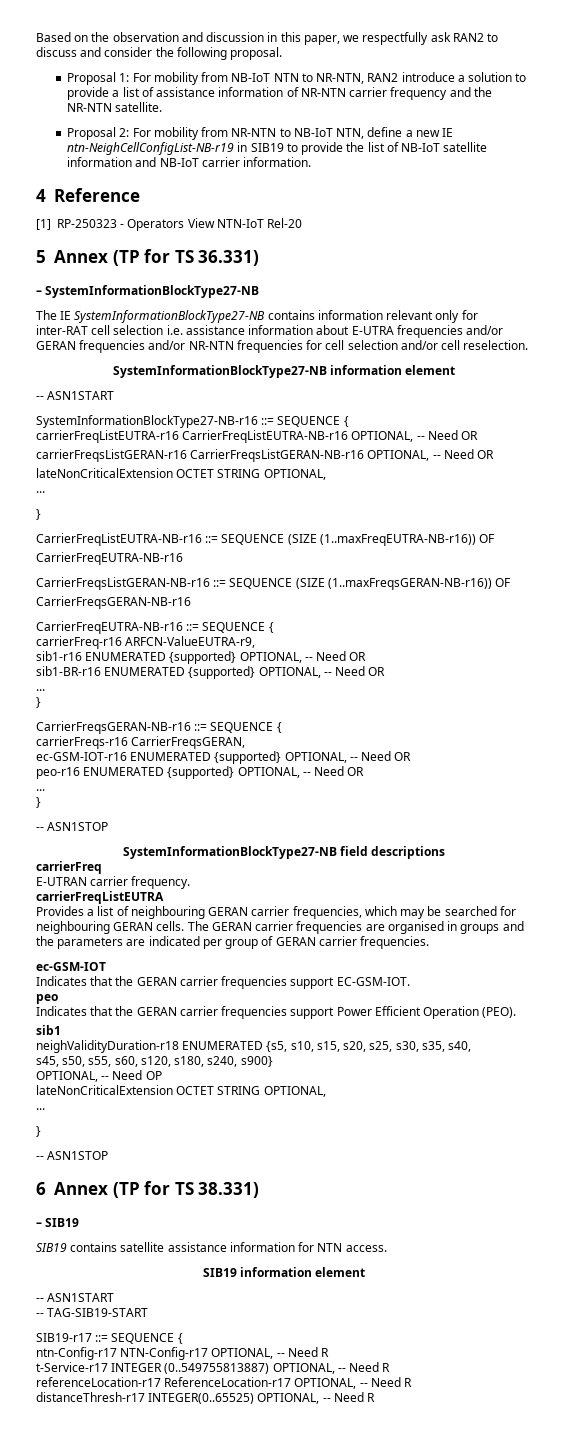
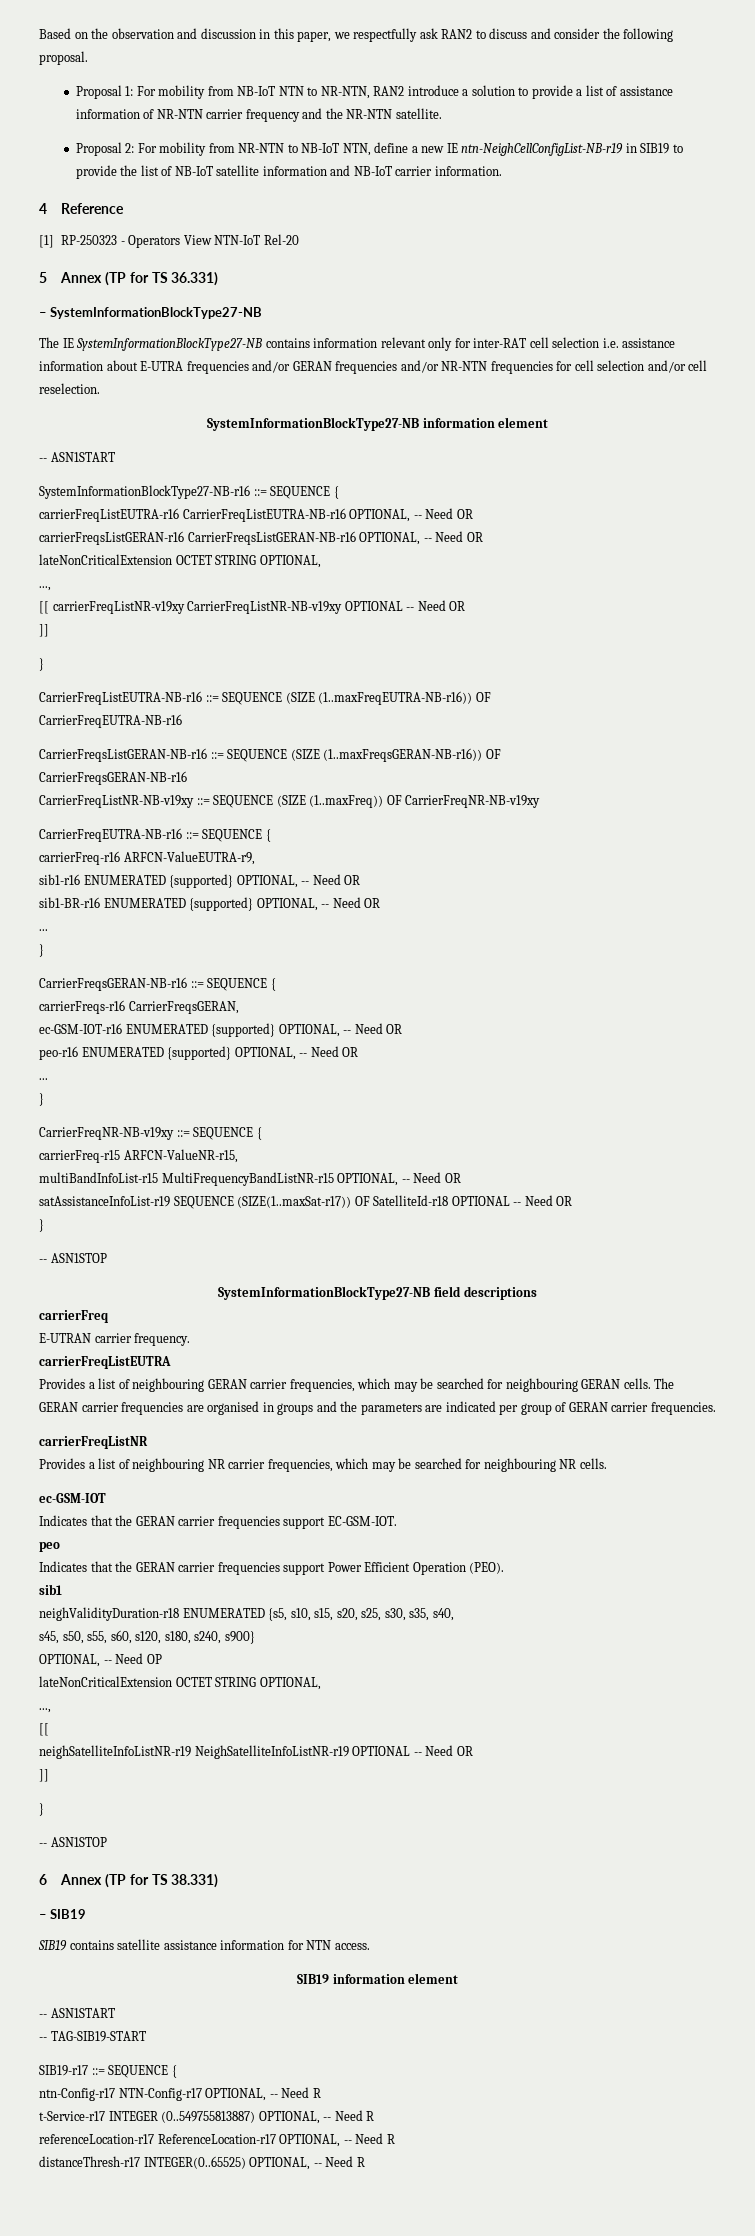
  carrierFreqsListGERAN-r16 CarrierFreqsListGERAN-NB-r16 OPTIONAL, -- Need OR
  lateNonCriticalExtension OCTET STRING OPTIONAL,
- ...
+ ...,
+ [[ carrierFreqListNR-v19xy CarrierFreqListNR-NB-v19xy OPTIONAL -- Need OR
+ ]]
+ CarrierFreqListNR-NB-v19xy ::= SEQUENCE (SIZE (1..maxFreq)) OF CarrierFreqNR-NB-v19xy
+ CarrierFreqNR-NB-v19xy ::= SEQUENCE {
+ carrierFreq-r15 ARFCN-ValueNR-r15,
+ multiBandInfoList-r15 MultiFrequencyBandListNR-r15 OPTIONAL, -- Need OR
+ satAssistanceInfoList-r19 SEQUENCE (SIZE(1..maxSat-r17)) OF SatelliteId-r18 OPTIONAL -- Need OR
+ }
+ carrierFreqListNR
+ Provides a list of neighbouring NR carrier frequencies, which may be searched for neighbouring NR cells.
  OPTIONAL, -- Need OP
  lateNonCriticalExtension OCTET STRING OPTIONAL,
- ...
+ ...,
+ [[
+ neighSatelliteInfoListNR-r19 NeighSatelliteInfoListNR-r19 OPTIONAL -- Need OR
+ ]]

